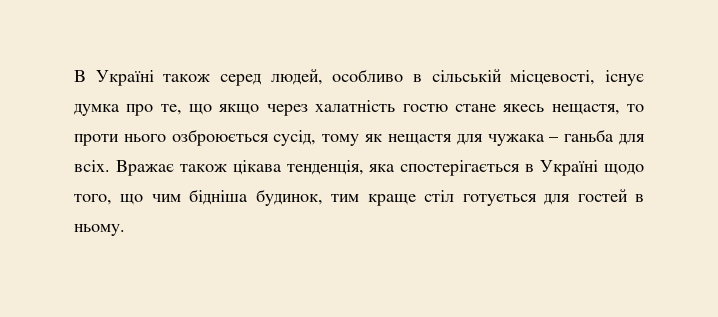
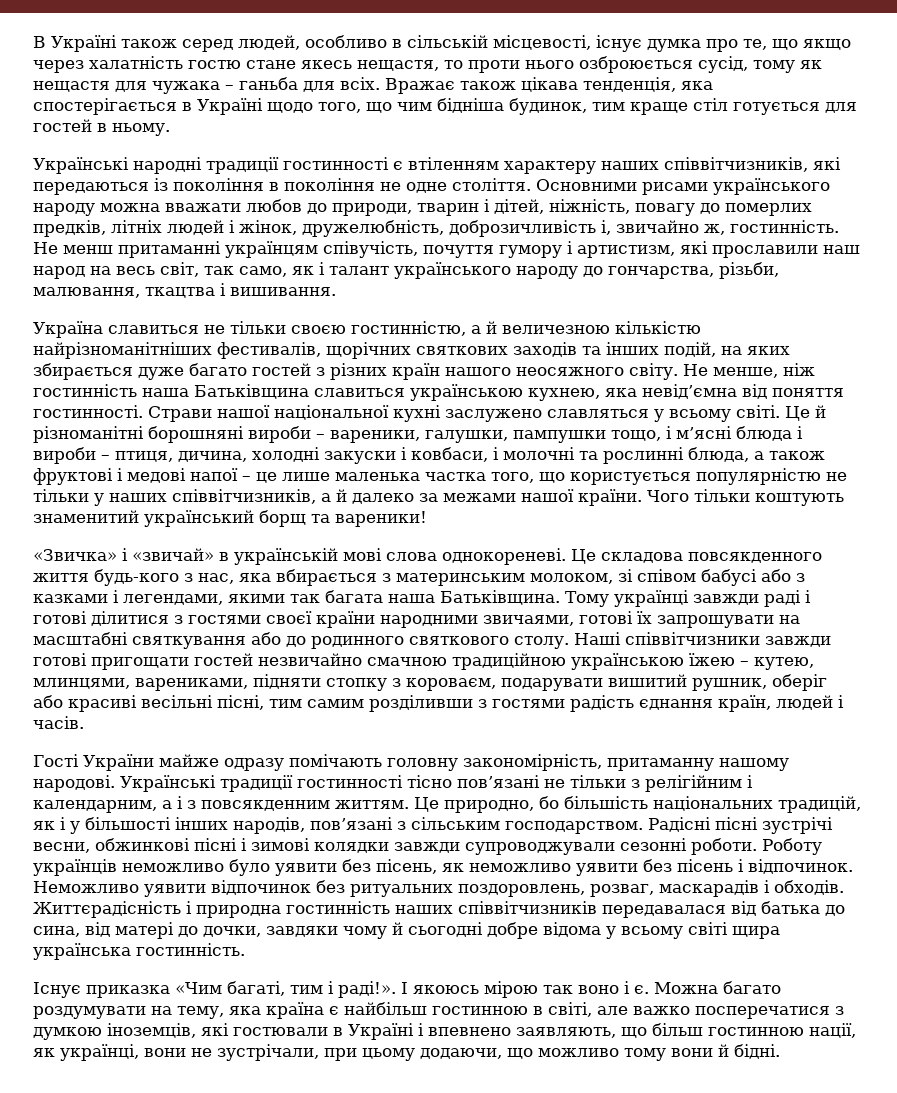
+ Українські народні традиції гостинності є втіленням характеру наших співвітчизників, які передаються із покоління в покоління не одне століття. Основними рисами українського народу можна вважати любов до природи, тварин і дітей, ніжність, повагу до померлих предків, літніх людей і жінок, дружелюбність, доброзичливість і, звичайно ж, гостинність. Не менш притаманні українцям співучість, почуття гумору і артистизм, які прославили наш народ на весь світ, так само, як і талант українського народу до гончарства, різьби, малювання, ткацтва і вишивання.
+ Україна славиться не тільки своєю гостинністю, а й величезною кількістю найрізноманітніших фестивалів, щорічних святкових заходів та інших подій, на яких збирається дуже багато гостей з різних країн нашого неосяжного світу. Не менше, ніж гостинність наша Батьківщина славиться українською кухнею, яка невід’ємна від поняття гостинності. Страви нашої національної кухні заслужено славляться у всьому світі. Це й різноманітні борошняні вироби – вареники, галушки, пампушки тощо, і м’ясні блюда і вироби – птиця, дичина, холодні закуски і ковбаси, і молочні та рослинні блюда, а також фруктові і медові напої – це лише маленька частка того, що користується популярністю не тільки у наших співвітчизників, а й далеко за межами нашої країни. Чого тільки коштують знаменитий український борщ та вареники!
+ «Звичка» і «звичай» в українській мові слова однокореневі. Це складова повсякденного життя будь-кого з нас, яка вбирається з материнським молоком, зі співом бабусі або з казками і легендами, якими так багата наша Батьківщина. Тому українці завжди раді і готові ділитися з гостями своєї країни народними звичаями, готові їх запрошувати на масштабні святкування або до родинного святкового столу. Наші співвітчизники завжди готові пригощати гостей незвичайно смачною традиційною українською їжею – кутею, млинцями, варениками, підняти стопку з короваєм, подарувати вишитий рушник, оберіг або красиві весільні пісні, тим самим розділивши з гостями радість єднання країн, людей і часів.
+ Гості України майже одразу помічають головну закономірність, притаманну нашому народові. Українські традиції гостинності тісно пов’язані не тільки з релігійним і календарним, а і з повсякденним життям. Це природно, бо більшість національних традицій, як і у більшості інших народів, пов’язані з сільським господарством. Радісні пісні зустрічі весни, обжинкові пісні і зимові колядки завжди супроводжували сезонні роботи. Роботу українців неможливо було уявити без пісень, як неможливо уявити без пісень і відпочинок. Неможливо уявити відпочинок без ритуальних поздоровлень, розваг, маскарадів і обходів. Життєрадісність і природна гостинність наших співвітчизників передавалася від батька до сина, від матері до дочки, завдяки чому й сьогодні добре відома у всьому світі щира українська гостинність.
+ Існує приказка «Чим багаті, тим і раді!». І якоюсь мірою так воно і є. Можна багато роздумувати на тему, яка країна є найбільш гостинною в світі, але важко посперечатися з думкою іноземців, які гостювали в Україні і впевнено заявляють, що більш гостинною нації, як українці, вони не зустрічали, при цьому додаючи, що можливо тому вони й бідні.

